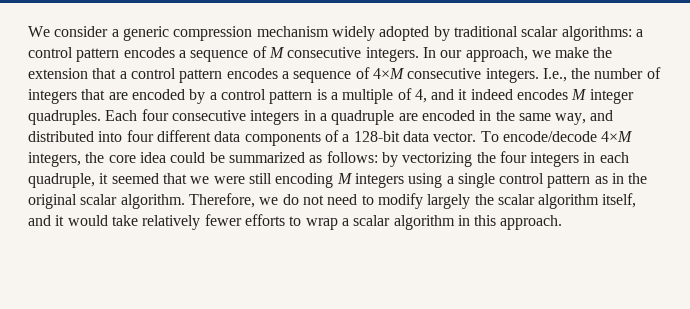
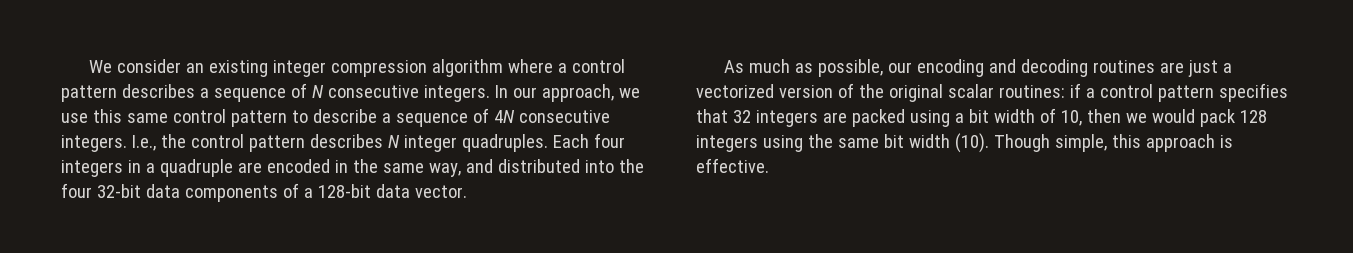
- We consider a generic compression mechanism widely adopted by traditional scalar algorithms: a control pattern encodes a sequence of M consecutive integers.
+ We consider an existing integer compression algorithm where a control pattern describes a sequence of N consecutive integers.
- In our approach, we make the extension that a control pattern encodes a sequence of 4×M consecutive integers.
+ In our approach, we use this same control pattern to describe a sequence of 4N consecutive integers.
- I.e., the number of integers that are encoded by a control pattern is a multiple of 4, and it indeed encodes M integer quadruples.
+ I.e., the control pattern describes N integer quadruples.
- Each four consecutive integers in a quadruple are encoded in the same way, and distributed into four different data components of a 128-bit data vector. To encode/decode 4×M integers, the core idea could be summarized as follows: by vectorizing the four integers in each quadruple, it seemed that we were still encoding M integers using a single control pattern as in the original scalar algorithm. Therefore, we do not need to modify largely the scalar algorithm itself, and it would take relatively fewer efforts to wrap a scalar algorithm in this approach.
+ Each four integers in a quadruple are encoded in the same way, and distributed into the four 32-bit data components of a 128-bit data vector.
+ As much as possible, our encoding and decoding routines are just a vectorized version of the original scalar routines: if a control pattern specifies that 32 integers are packed using a bit width of 10, then we would pack 128 integers using the same bit width (10). Though simple, this approach is effective.

